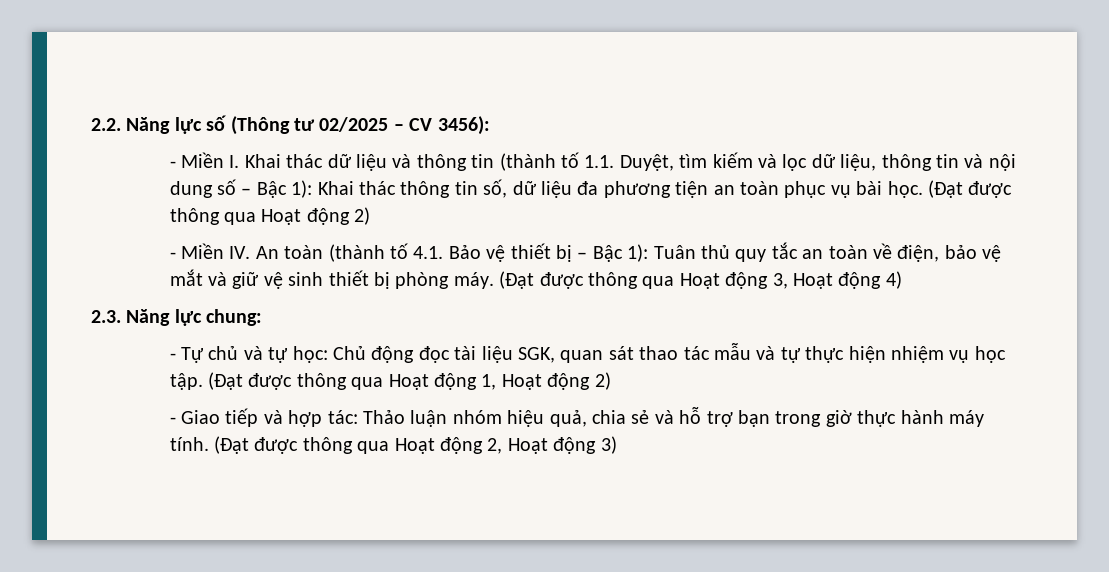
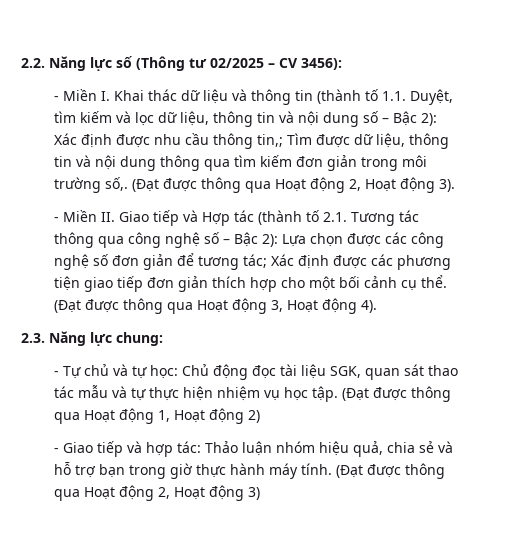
- - Miền I. Khai thác dữ liệu và thông tin (thành tố 1.1. Duyệt, tìm kiếm và lọc dữ liệu, thông tin và nội dung số – Bậc 1): Khai thác thông tin số, dữ liệu đa phương tiện an toàn phục vụ bài học. (Đạt được thông qua Hoạt động 2)
- - Miền IV. An toàn (thành tố 4.1. Bảo vệ thiết bị – Bậc 1): Tuân thủ quy tắc an toàn về điện, bảo vệ mắt và giữ vệ sinh thiết bị phòng máy.
+ - Miền I. Khai thác dữ liệu và thông tin (thành tố 1.1. Duyệt, tìm kiếm và lọc dữ liệu, thông tin và nội dung số – Bậc 2): Xác định được nhu cầu thông tin,; Tìm được dữ liệu, thông tin và nội dung thông qua tìm kiếm đơn giản trong môi trường số,. (Đạt được thông qua Hoạt động 2, Hoạt động 3).
+ - Miền II. Giao tiếp và Hợp tác (thành tố 2.1. Tương tác thông qua công nghệ số – Bậc 2): Lựa chọn được các công nghệ số đơn giản để tương tác; Xác định được các phương tiện giao tiếp đơn giản thích hợp cho một bối cảnh cụ thể.
- (Đạt được thông qua Hoạt động 3, Hoạt động 4)
+ (Đạt được thông qua Hoạt động 3, Hoạt động 4).

